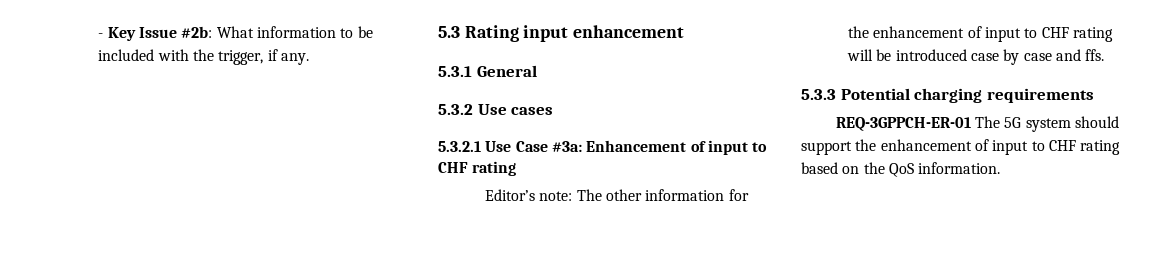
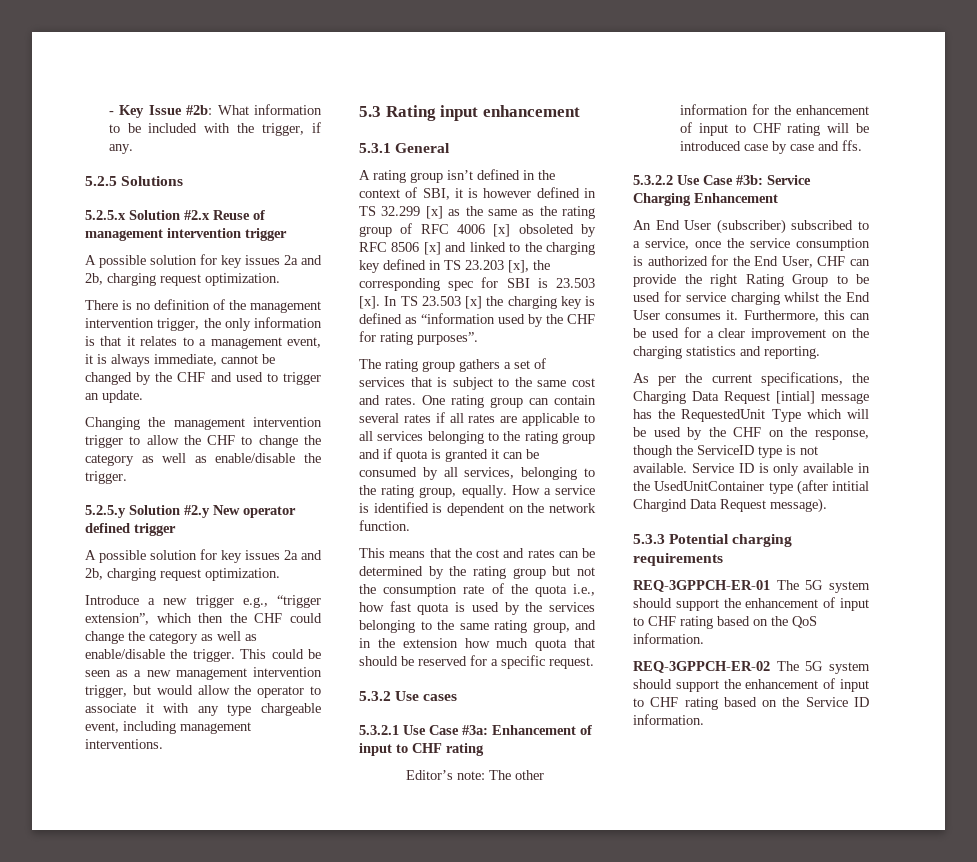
+ 5.2.5 Solutions
+ 5.2.5.x Solution #2.x Reuse of management intervention trigger
+ A possible solution for key issues 2a and 2b, charging request optimization.
+ There is no definition of the management intervention trigger, the only information is that it relates to a management event, it is always immediate, cannot be changed by the CHF and used to trigger an update.
+ Changing the management intervention trigger to allow the CHF to change the category as well as enable/disable the trigger.
+ 5.2.5.y Solution #2.y New operator defined trigger
+ A possible solution for key issues 2a and 2b, charging request optimization.
+ Introduce a new trigger e.g., “trigger extension”, which then the CHF could change the category as well as enable/disable the trigger. This could be seen as a new management intervention trigger, but would allow the operator to associate it with any type chargeable event, including management interventions.
+ A rating group isn’t defined in the context of SBI, it is however defined in TS 32.299 [x] as the same as the rating group of RFC 4006 [x] obsoleted by RFC 8506 [x] and linked to the charging key defined in TS 23.203 [x], the corresponding spec for SBI is 23.503 [x]. In TS 23.503 [x] the charging key is defined as “information used by the CHF for rating purposes”.
+ The rating group gathers a set of services that is subject to the same cost and rates. One rating group can contain several rates if all rates are applicable to all services belonging to the rating group and if quota is granted it can be consumed by all services, belonging to the rating group, equally. How a service is identified is dependent on the network function.
+ This means that the cost and rates can be determined by the rating group but not the consumption rate of the quota i.e., how fast quota is used by the services belonging to the same rating group, and in the extension how much quota that should be reserved for a specific request.
+ 5.3.2.2 Use Case #3b: Service Charging Enhancement
+ An End User (subscriber) subscribed to a service, once the service consumption is authorized for the End User, CHF can provide the right Rating Group to be used for service charging whilst the End User consumes it. Furthermore, this can be used for a clear improvement on the charging statistics and reporting.
+ As per the current specifications, the Charging Data Request [intial] message has the RequestedUnit Type which will be used by the CHF on the response, though the ServiceID type is not available. Service ID is only available in the UsedUnitContainer type (after intitial Chargind Data Request message).
+ REQ-3GPPCH-ER-02 The 5G system should support the enhancement of input to CHF rating based on the Service ID information.

